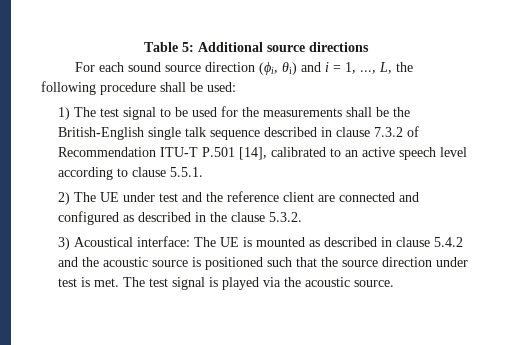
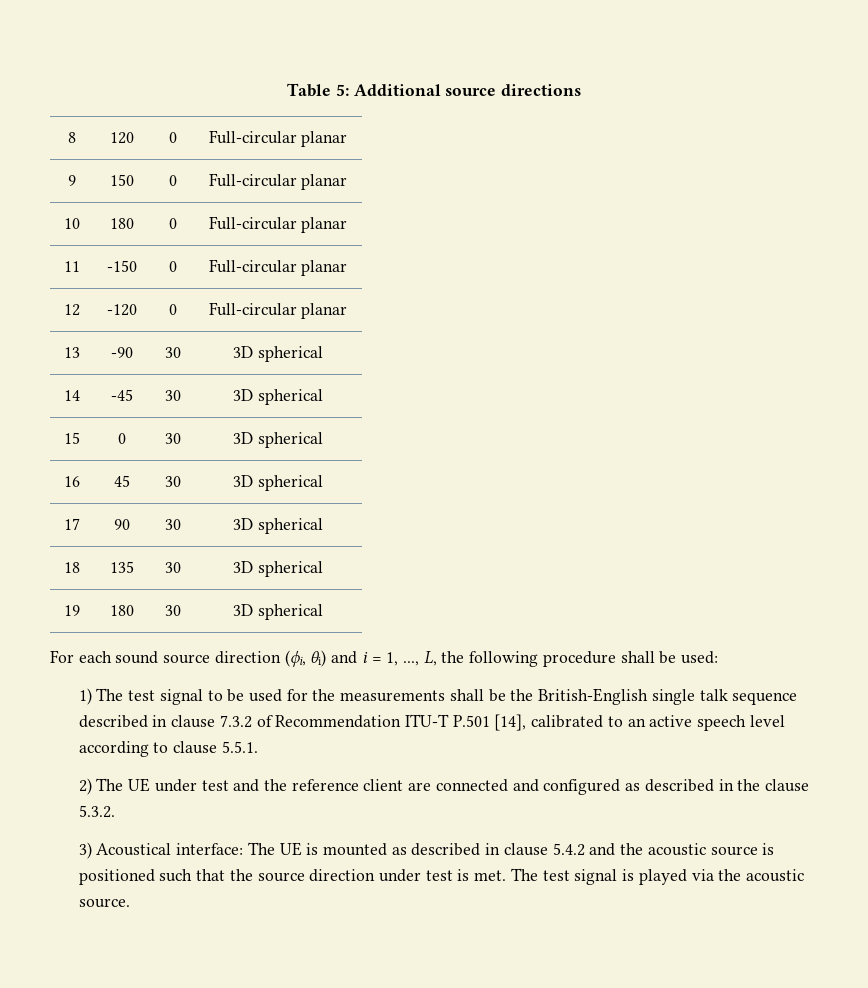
+ 8 | 120 | 0 | Full-circular planar
+ 9 | 150 | 0 | Full-circular planar
+ 10 | 180 | 0 | Full-circular planar
+ 11 | -150 | 0 | Full-circular planar
+ 12 | -120 | 0 | Full-circular planar
+ 13 | -90 | 30 | 3D spherical
+ 14 | -45 | 30 | 3D spherical
+ 15 | 0 | 30 | 3D spherical
+ 16 | 45 | 30 | 3D spherical
+ 17 | 90 | 30 | 3D spherical
+ 18 | 135 | 30 | 3D spherical
+ 19 | 180 | 30 | 3D spherical

